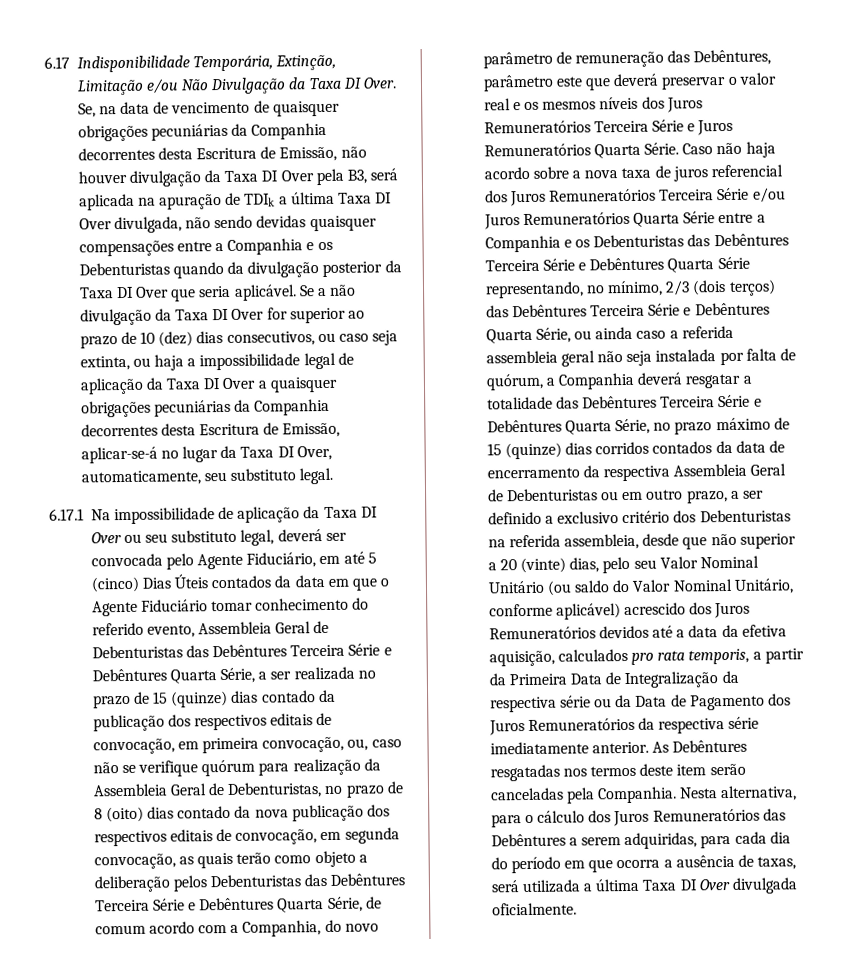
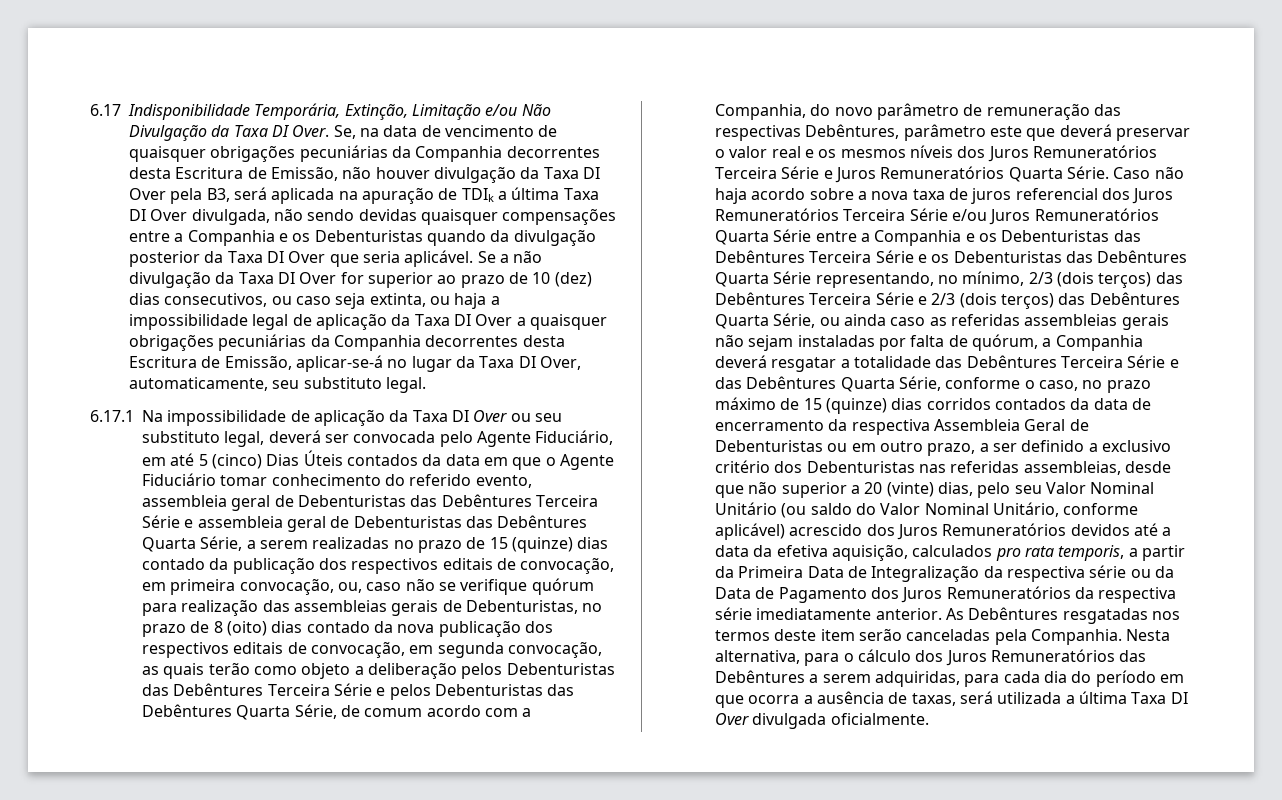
- 6.17.1 Na impossibilidade de aplicação da Taxa DI Over ou seu substituto legal, deverá ser convocada pelo Agente Fiduciário, em até 5 (cinco) Dias Úteis contados da data em que o Agente Fiduciário tomar conhecimento do referido evento, Assembleia Geral de Debenturistas das Debêntures Terceira Série e Debêntures Quarta Série, a ser realizada no prazo de 15 (quinze) dias contado da publicação dos respectivos editais de convocação, em primeira convocação, ou, caso não se verifique quórum para realização da Assembleia Geral de Debenturistas, no prazo de 8 (oito) dias contado da nova publicação dos respectivos editais de convocação, em segunda convocação, as quais terão como objeto a deliberação pelos Debenturistas das Debêntures Terceira Série e Debêntures Quarta Série, de comum acordo com a Companhia, do novo parâmetro de remuneração das Debêntures, parâmetro este que deverá preservar o valor real e os mesmos níveis dos Juros Remuneratórios Terceira Série e Juros Remuneratórios Quarta Série.
+ 6.17.1 Na impossibilidade de aplicação da Taxa DI Over ou seu substituto legal, deverá ser convocada pelo Agente Fiduciário, em até 5 (cinco) Dias Úteis contados da data em que o Agente Fiduciário tomar conhecimento do referido evento, assembleia geral de Debenturistas das Debêntures Terceira Série e assembleia geral de Debenturistas das Debêntures Quarta Série, a serem realizadas no prazo de 15 (quinze) dias contado da publicação dos respectivos editais de convocação, em primeira convocação, ou, caso não se verifique quórum para realização das assembleias gerais de Debenturistas, no prazo de 8 (oito) dias contado da nova publicação dos respectivos editais de convocação, em segunda convocação, as quais terão como objeto a deliberação pelos Debenturistas das Debêntures Terceira Série e pelos Debenturistas das Debêntures Quarta Série, de comum acordo com a Companhia, do novo parâmetro de remuneração das respectivas Debêntures, parâmetro este que deverá preservar o valor real e os mesmos níveis dos Juros Remuneratórios Terceira Série e Juros Remuneratórios Quarta Série.
- Caso não haja acordo sobre a nova taxa de juros referencial dos Juros Remuneratórios Terceira Série e/ou Juros Remuneratórios Quarta Série entre a Companhia e os Debenturistas das Debêntures Terceira Série e Debêntures Quarta Série representando, no mínimo, 2/3 (dois terços) das Debêntures Terceira Série e Debêntures Quarta Série, ou ainda caso a referida assembleia geral não seja instalada por falta de quórum, a Companhia deverá resgatar a totalidade das Debêntures Terceira Série e Debêntures Quarta Série, no prazo máximo de 15 (quinze) dias corridos contados da data de encerramento da respectiva Assembleia Geral de Debenturistas ou em outro prazo, a ser definido a exclusivo critério dos Debenturistas na referida assembleia, desde que não superior a 20 (vinte) dias, pelo seu Valor Nominal Unitário (ou saldo do Valor Nominal Unitário, conforme aplicável) acrescido dos Juros Remuneratórios devidos até a data da efetiva aquisição, calculados pro rata temporis, a partir da Primeira Data de Integralização da respectiva série ou da Data de Pagamento dos Juros Remuneratórios da respectiva série imediatamente anterior.
+ Caso não haja acordo sobre a nova taxa de juros referencial dos Juros Remuneratórios Terceira Série e/ou Juros Remuneratórios Quarta Série entre a Companhia e os Debenturistas das Debêntures Terceira Série e os Debenturistas das Debêntures Quarta Série representando, no mínimo, 2/3 (dois terços) das Debêntures Terceira Série e 2/3 (dois terços) das Debêntures Quarta Série, ou ainda caso as referidas assembleias gerais não sejam instaladas por falta de quórum, a Companhia deverá resgatar a totalidade das Debêntures Terceira Série e das Debêntures Quarta Série, conforme o caso, no prazo máximo de 15 (quinze) dias corridos contados da data de encerramento da respectiva Assembleia Geral de Debenturistas ou em outro prazo, a ser definido a exclusivo critério dos Debenturistas nas referidas assembleias, desde que não superior a 20 (vinte) dias, pelo seu Valor Nominal Unitário (ou saldo do Valor Nominal Unitário, conforme aplicável) acrescido dos Juros Remuneratórios devidos até a data da efetiva aquisição, calculados pro rata temporis, a partir da Primeira Data de Integralização da respectiva série ou da Data de Pagamento dos Juros Remuneratórios da respectiva série imediatamente anterior.

